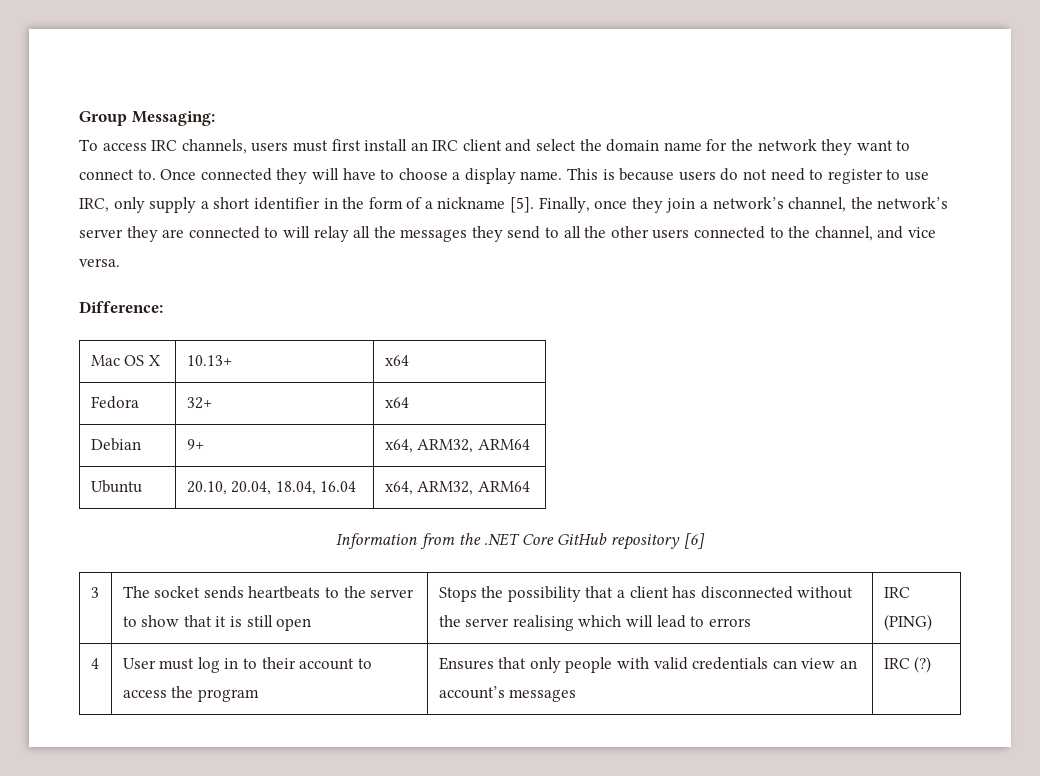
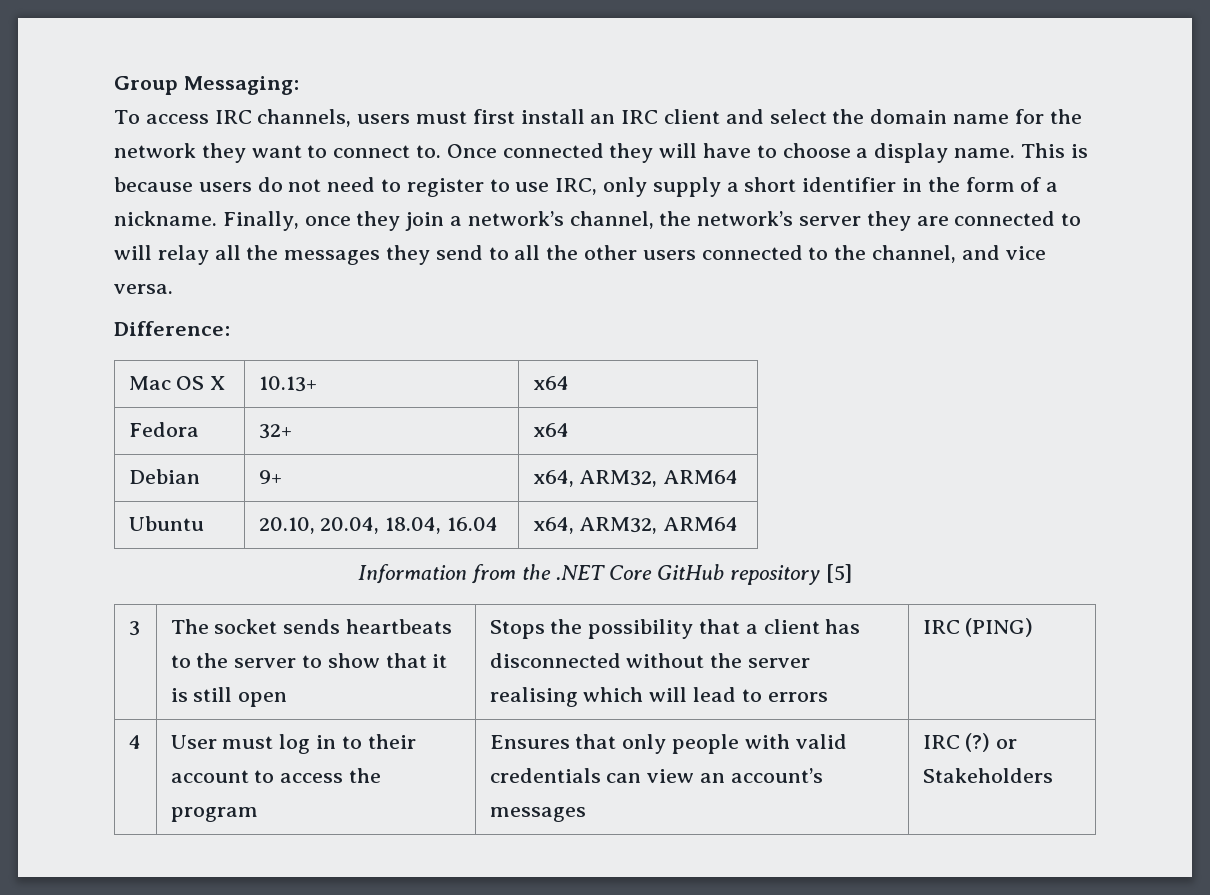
- This is because users do not need to register to use IRC, only supply a short identifier in the form of a nickname [5].
+ This is because users do not need to register to use IRC, only supply a short identifier in the form of a nickname.
- Information from the .NET Core GitHub repository [6]
+ Information from the .NET Core GitHub repository [5]
- 4 | User must log in to their account to access the program | Ensures that only people with valid credentials can view an account’s messages | IRC (?)
+ 4 | User must log in to their account to access the program | Ensures that only people with valid credentials can view an account’s messages | IRC (?) or Stakeholders

